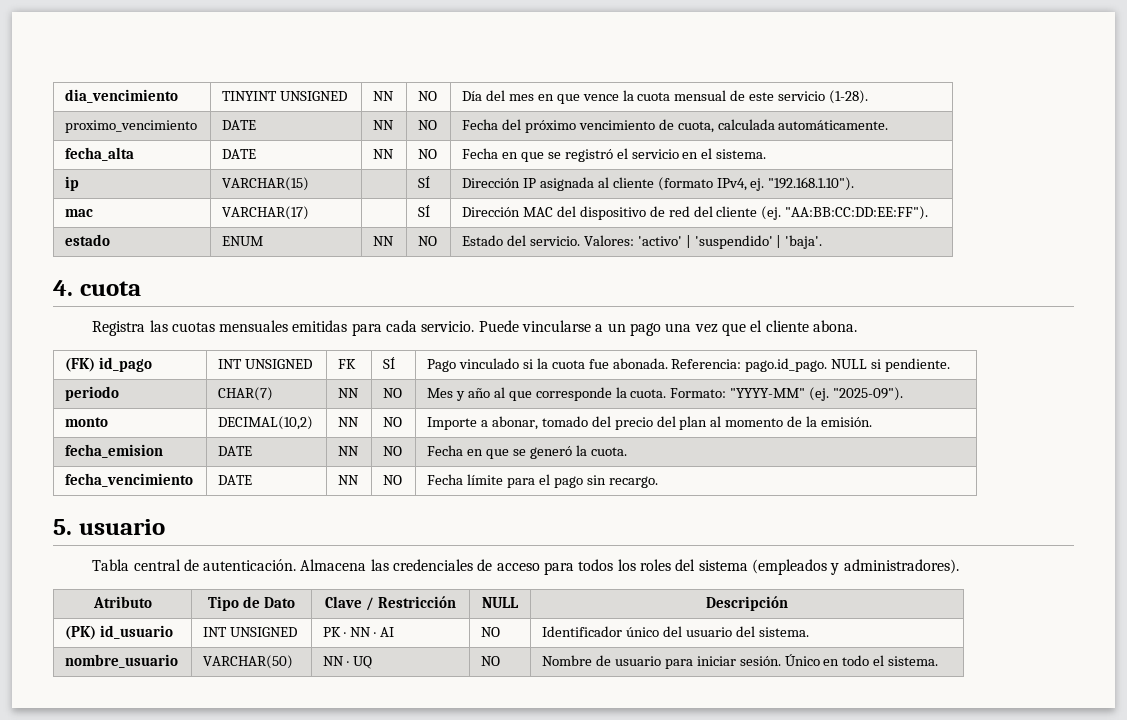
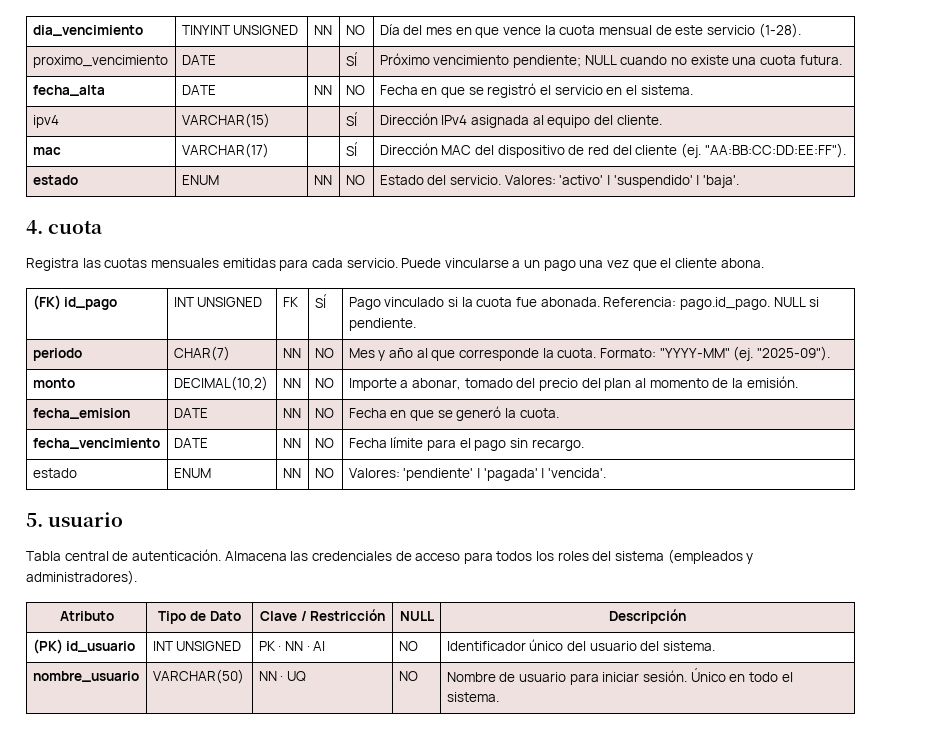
- proximo_vencimiento | DATE | NN | NO | Fecha del próximo vencimiento de cuota, calculada automáticamente.
+ proximo_vencimiento | DATE | | SÍ | Próximo vencimiento pendiente; NULL cuando no existe una cuota futura.
- ip | VARCHAR(15) | | SÍ | Dirección IP asignada al cliente (formato IPv4, ej. "192.168.1.10").
+ ipv4 | VARCHAR(15) | | SÍ | Dirección IPv4 asignada al equipo del cliente.
+ estado | ENUM | NN | NO | Valores: 'pendiente' | 'pagada' | 'vencida'.

